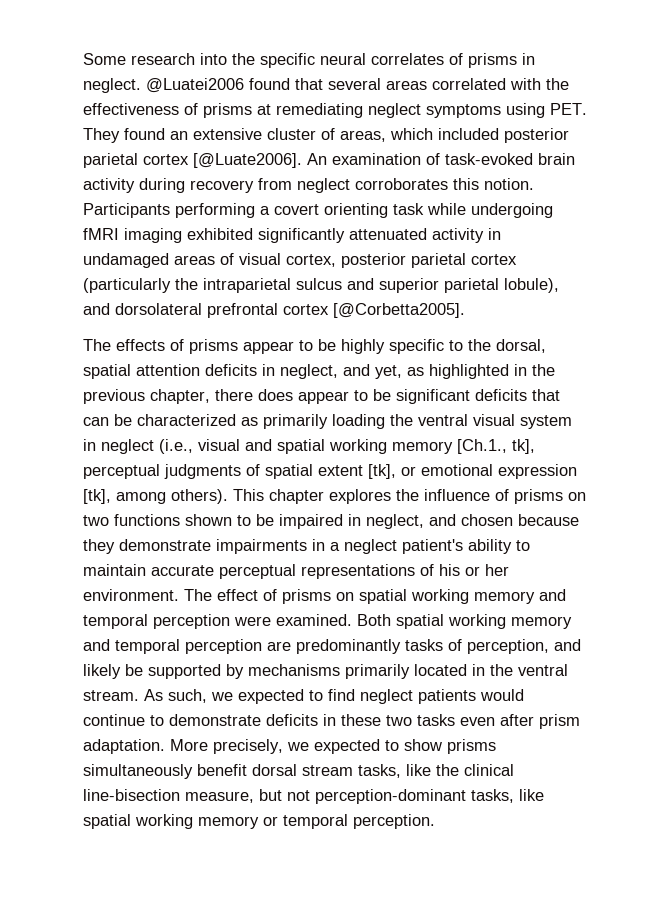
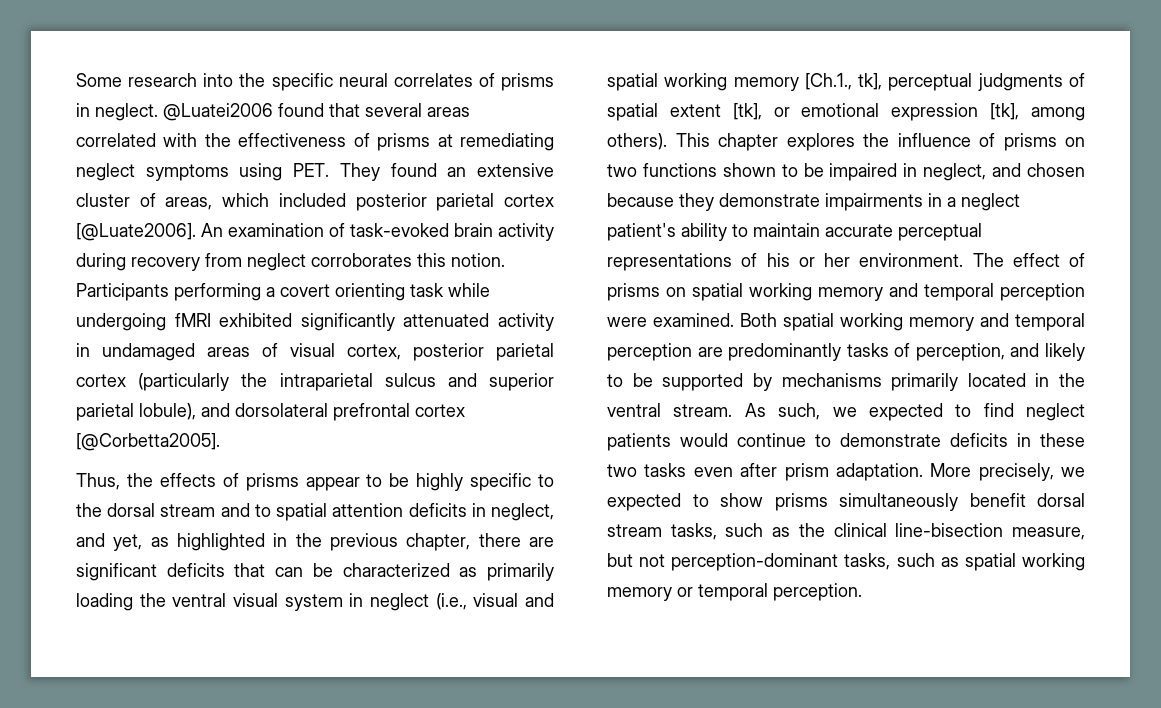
- Participants performing a covert orienting task while undergoing fMRI imaging exhibited significantly attenuated activity in undamaged areas of visual cortex, posterior parietal cortex (particularly the intraparietal sulcus and superior parietal lobule), and dorsolateral prefrontal cortex [@Corbetta2005].
+ Participants performing a covert orienting task while undergoing fMRI exhibited significantly attenuated activity in undamaged areas of visual cortex, posterior parietal cortex (particularly the intraparietal sulcus and superior parietal lobule), and dorsolateral prefrontal cortex [@Corbetta2005].
- The effects of prisms appear to be highly specific to the dorsal, spatial attention deficits in neglect, and yet, as highlighted in the previous chapter, there does appear to be significant deficits that can be characterized as primarily loading the ventral visual system in neglect (i.e., visual and spatial working memory [Ch.1., tk], perceptual judgments of spatial extent [tk], or emotional expression [tk], among others).
+ Thus, the effects of prisms appear to be highly specific to the dorsal stream and to spatial attention deficits in neglect, and yet, as highlighted in the previous chapter, there are significant deficits that can be characterized as primarily loading the ventral visual system in neglect (i.e., visual and spatial working memory [Ch.1., tk], perceptual judgments of spatial extent [tk], or emotional expression [tk], among others).
- Both spatial working memory and temporal perception are predominantly tasks of perception, and likely be supported by mechanisms primarily located in the ventral stream.
+ Both spatial working memory and temporal perception are predominantly tasks of perception, and likely to be supported by mechanisms primarily located in the ventral stream.
- More precisely, we expected to show prisms simultaneously benefit dorsal stream tasks, like the clinical line-bisection measure, but not perception-dominant tasks, like spatial working memory or temporal perception.
+ More precisely, we expected to show prisms simultaneously benefit dorsal stream tasks, such as the clinical line-bisection measure, but not perception-dominant tasks, such as spatial working memory or temporal perception.

